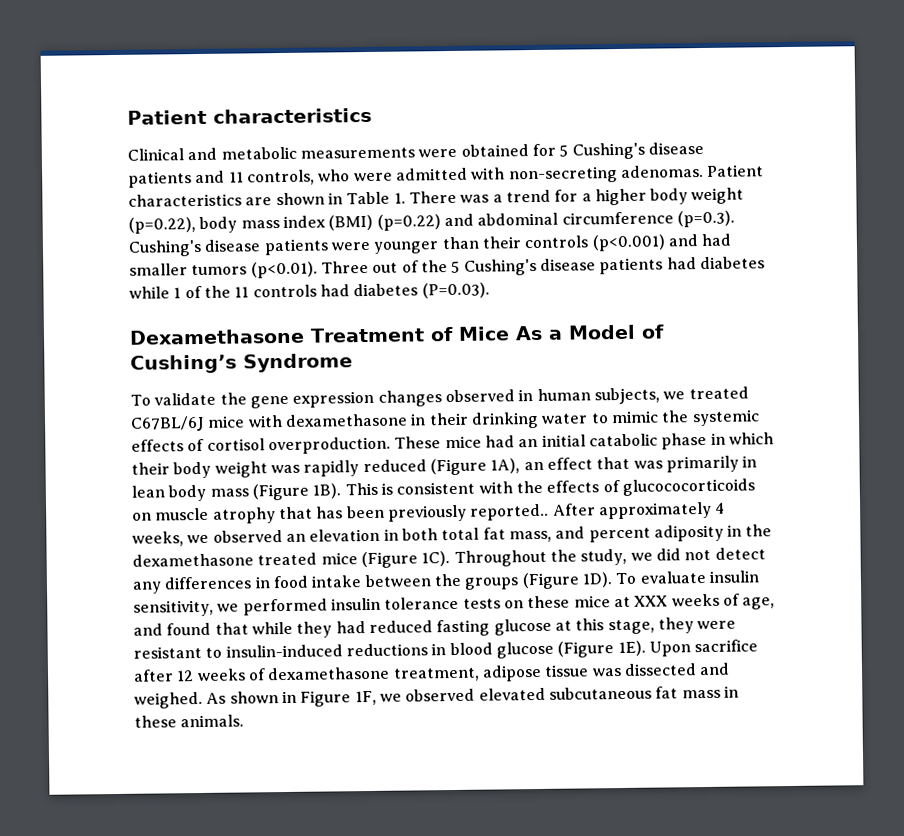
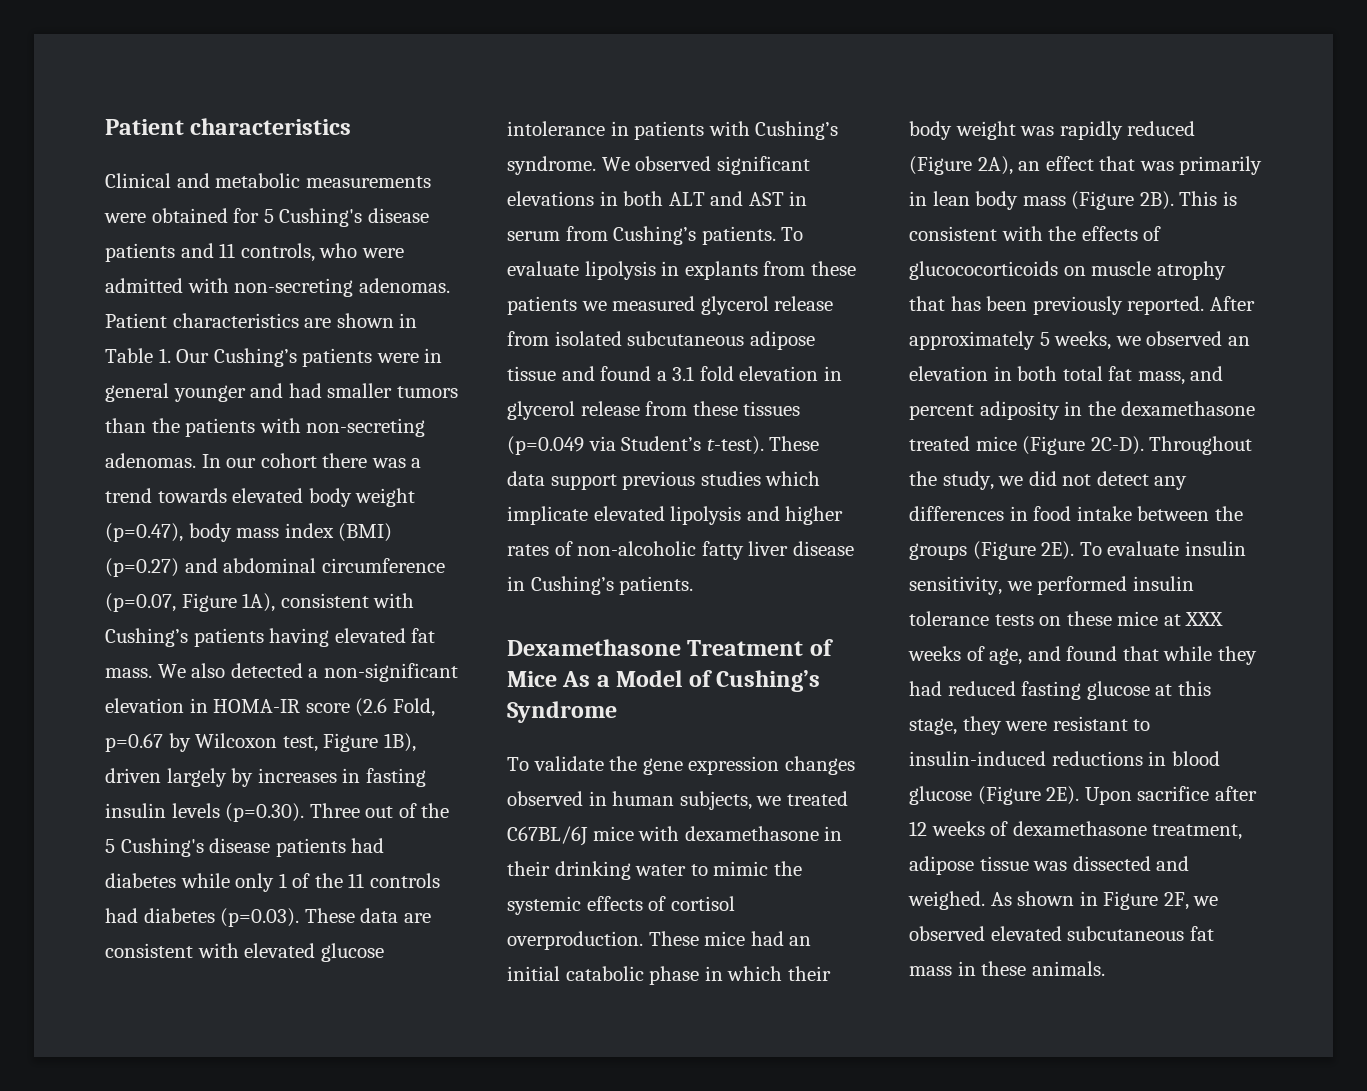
- Patient characteristics are shown in Table 1. There was a trend for a higher body weight (p=0.22), body mass index (BMI) (p=0.22) and abdominal circumference (p=0.3). Cushing's disease patients were younger than their controls (p<0.001) and had smaller tumors (p<0.01). Three out of the 5 Cushing's disease patients had diabetes while 1 of the 11 controls had diabetes (P=0.03).
+ Patient characteristics are shown in Table 1. Our Cushing’s patients were in general younger and had smaller tumors than the patients with non-secreting adenomas. In our cohort there was a trend towards elevated body weight (p=0.47), body mass index (BMI) (p=0.27) and abdominal circumference (p=0.07, Figure 1A), consistent with Cushing’s patients having elevated fat mass. We also detected a non-significant elevation in HOMA-IR score (2.6 Fold, p=0.67 by Wilcoxon test, Figure 1B), driven largely by increases in fasting insulin levels (p=0.30). Three out of the 5 Cushing's disease patients had diabetes while only 1 of the 11 controls had diabetes (p=0.03). These data are consistent with elevated glucose intolerance in patients with Cushing’s syndrome. We observed significant elevations in both ALT and AST in serum from Cushing’s patients. To evaluate lipolysis in explants from these patients we measured glycerol release from isolated subcutaneous adipose tissue and found a 3.1 fold elevation in glycerol release from these tissues (p=0.049 via Student’s t-test). These data support previous studies which implicate elevated lipolysis and higher rates of non-alcoholic fatty liver disease in Cushing’s patients.
- These mice had an initial catabolic phase in which their body weight was rapidly reduced (Figure 1A), an effect that was primarily in lean body mass (Figure 1B).
+ These mice had an initial catabolic phase in which their body weight was rapidly reduced (Figure 2A), an effect that was primarily in lean body mass (Figure 2B).
- This is consistent with the effects of glucococorticoids on muscle atrophy that has been previously reported..
+ This is consistent with the effects of glucococorticoids on muscle atrophy that has been previously reported.
- After approximately 4 weeks, we observed an elevation in both total fat mass, and percent adiposity in the dexamethasone treated mice (Figure 1C).
+ After approximately 5 weeks, we observed an elevation in both total fat mass, and percent adiposity in the dexamethasone treated mice (Figure 2C-D).
- Throughout the study, we did not detect any differences in food intake between the groups (Figure 1D).
+ Throughout the study, we did not detect any differences in food intake between the groups (Figure 2E).
- To evaluate insulin sensitivity, we performed insulin tolerance tests on these mice at XXX weeks of age, and found that while they had reduced fasting glucose at this stage, they were resistant to insulin-induced reductions in blood glucose (Figure 1E).
+ To evaluate insulin sensitivity, we performed insulin tolerance tests on these mice at XXX weeks of age, and found that while they had reduced fasting glucose at this stage, they were resistant to insulin-induced reductions in blood glucose (Figure 2E).
- As shown in Figure 1F, we observed elevated subcutaneous fat mass in these animals.
+ As shown in Figure 2F, we observed elevated subcutaneous fat mass in these animals.

